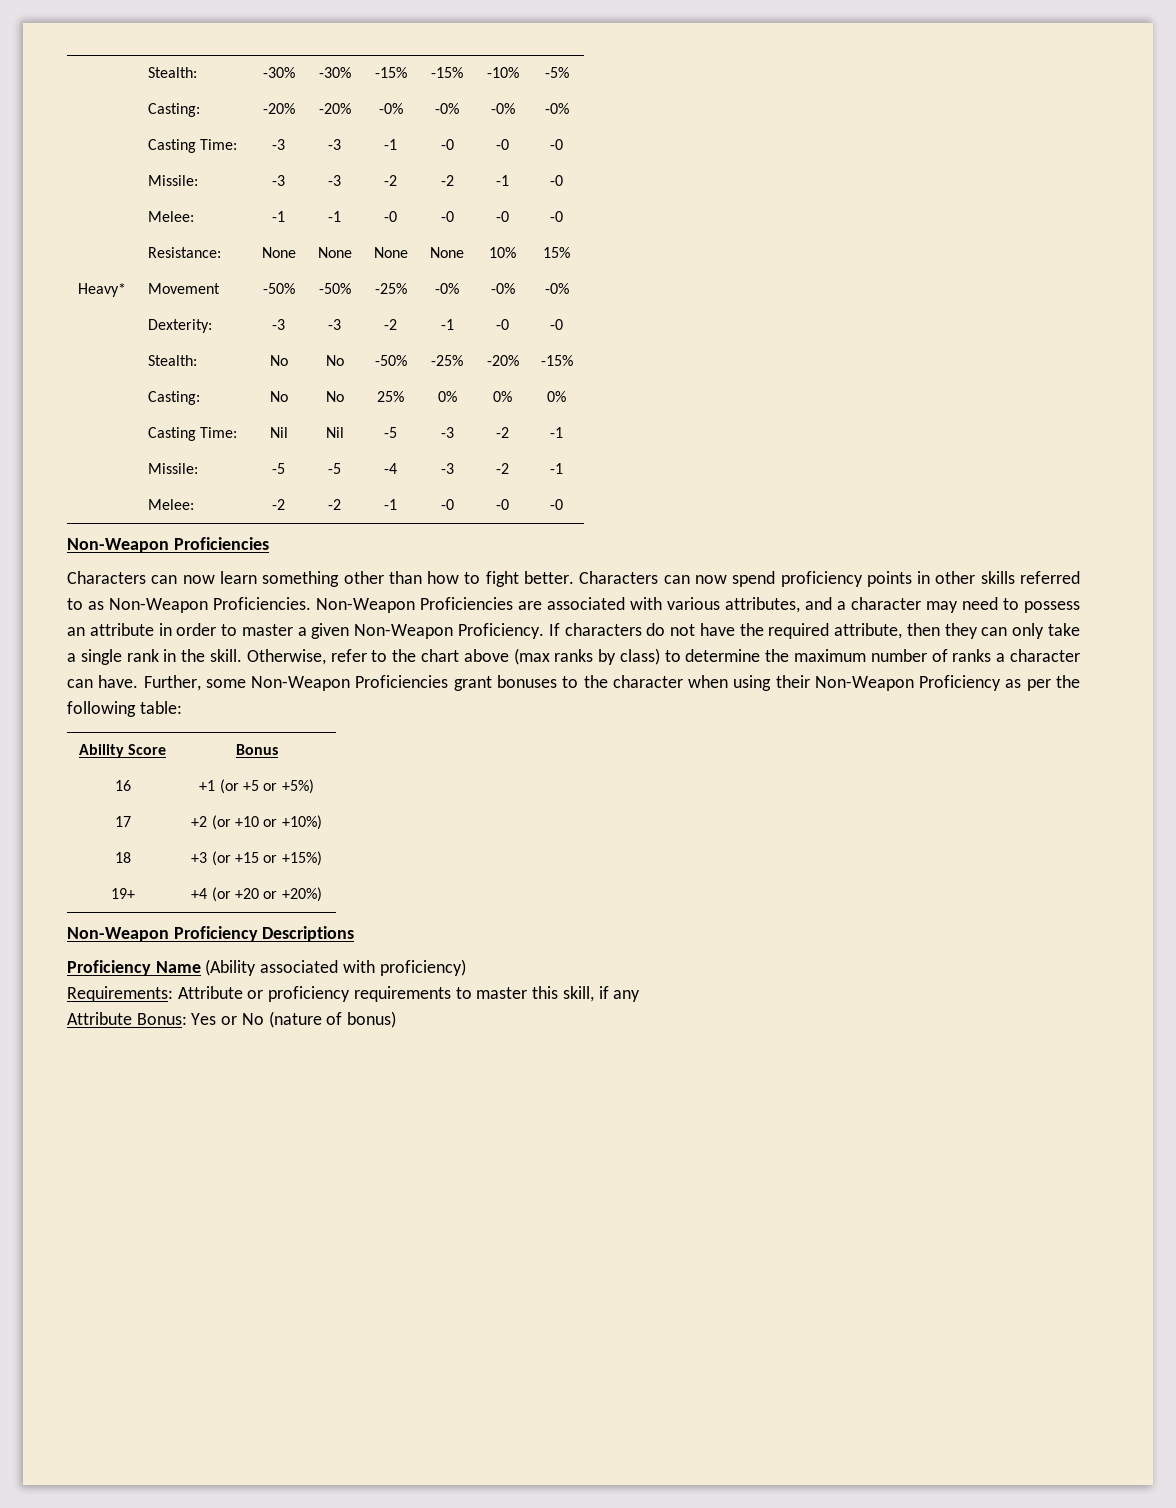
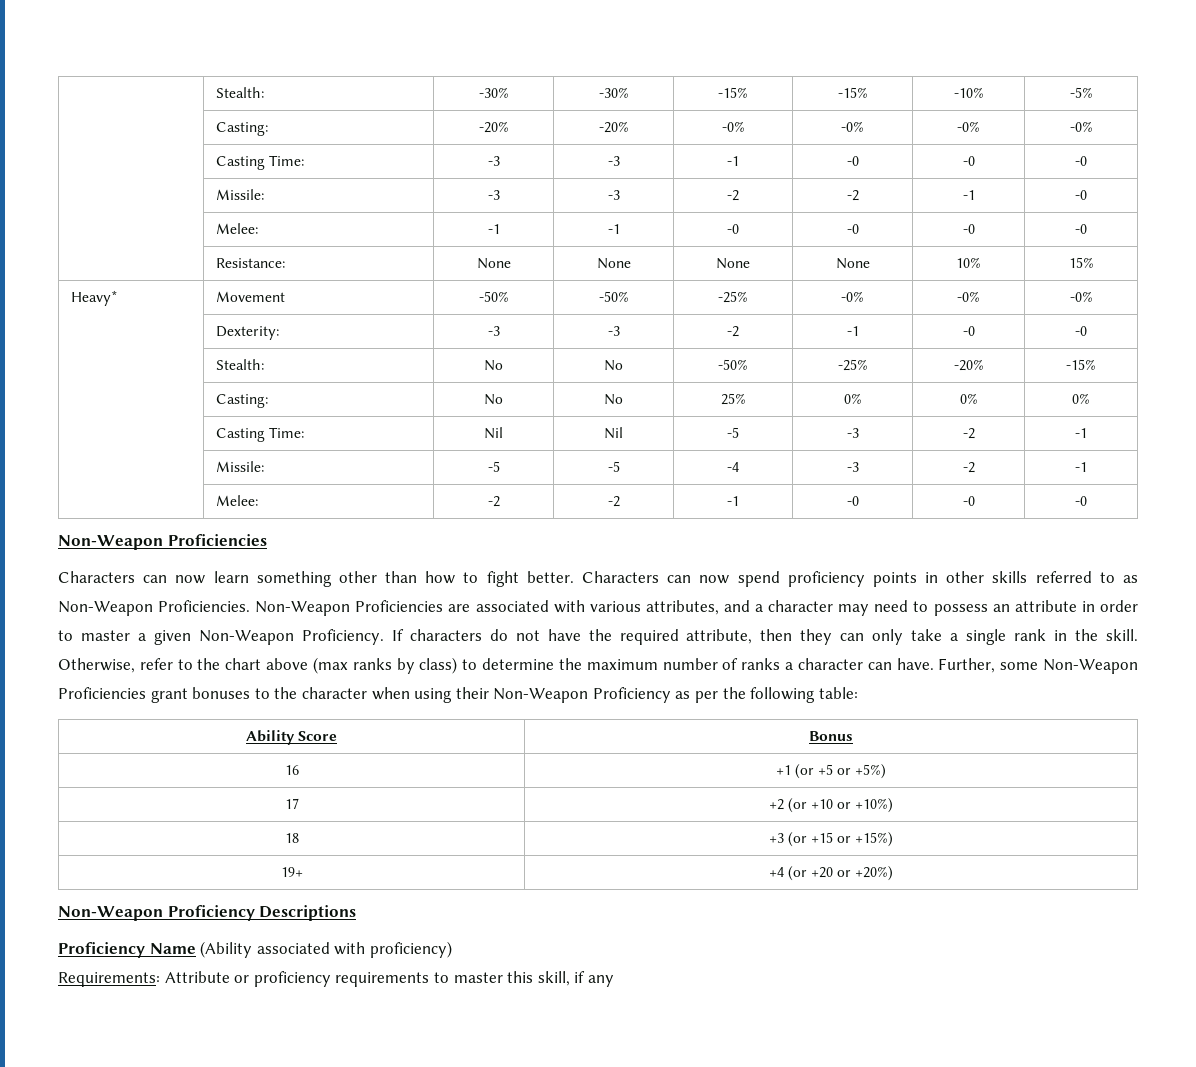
- Attribute Bonus: Yes or No (nature of bonus)

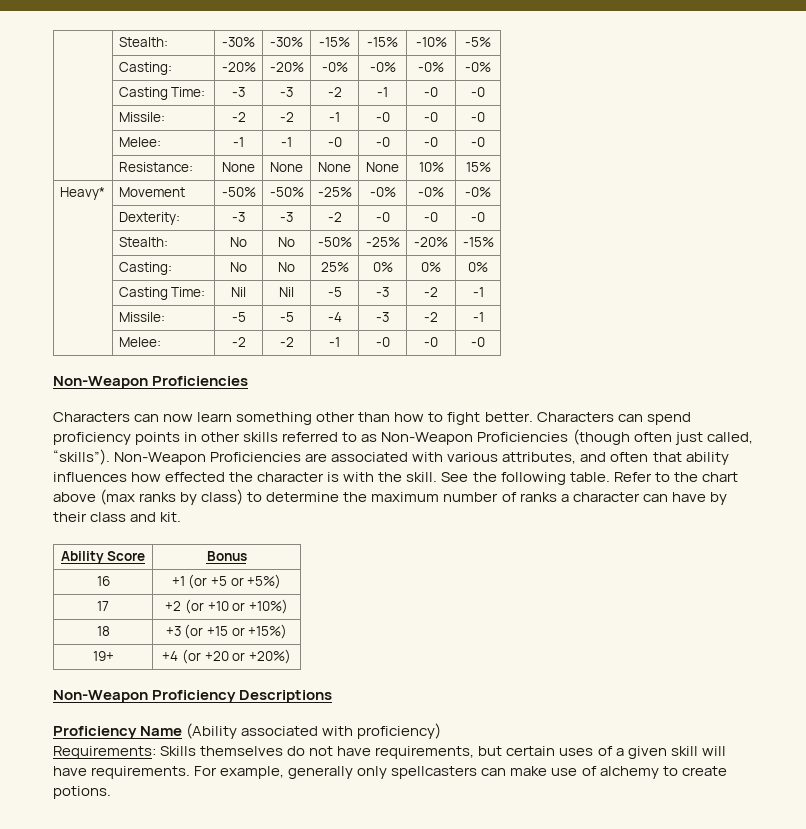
- | Casting Time: | -3 | -3 | -1 | -0 | -0 | -0
- | Missile: | -3 | -3 | -2 | -2 | -1 | -0
+ | Casting Time: | -3 | -3 | -2 | -1 | -0 | -0
+ | Missile: | -2 | -2 | -1 | -0 | -0 | -0
- | Dexterity: | -3 | -3 | -2 | -1 | -0 | -0
+ | Dexterity: | -3 | -3 | -2 | -0 | -0 | -0
- Characters can now spend proficiency points in other skills referred to as Non-Weapon Proficiencies.
+ Characters can spend proficiency points in other skills referred to as Non-Weapon Proficiencies (though often just called, “skills”).
- Non-Weapon Proficiencies are associated with various attributes, and a character may need to possess an attribute in order to master a given Non-Weapon Proficiency. If characters do not have the required attribute, then they can only take a single rank in the skill. Otherwise, refer to the chart above (max ranks by class) to determine the maximum number of ranks a character can have. Further, some Non-Weapon Proficiencies grant bonuses to the character when using their Non-Weapon Proficiency as per the following table:
+ Non-Weapon Proficiencies are associated with various attributes, and often that ability influences how effected the character is with the skill. See the following table. Refer to the chart above (max ranks by class) to determine the maximum number of ranks a character can have by their class and kit.
- Requirements: Attribute or proficiency requirements to master this skill, if any
+ Requirements: Skills themselves do not have requirements, but certain uses of a given skill will have requirements. For example, generally only spellcasters can make use of alchemy to create potions.

